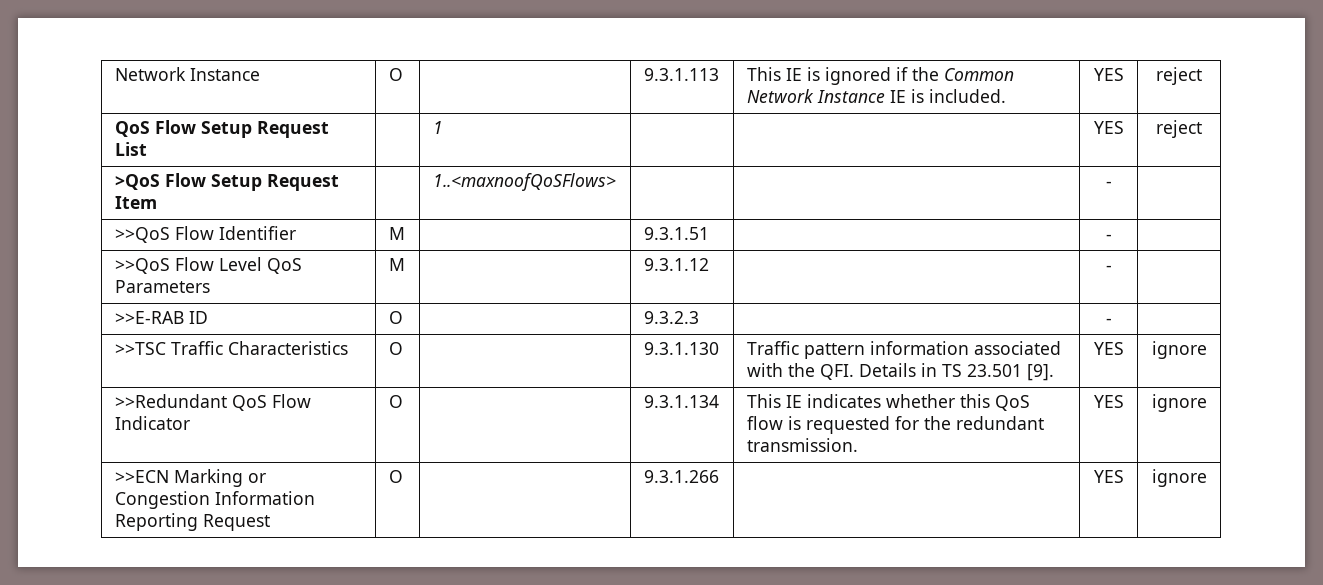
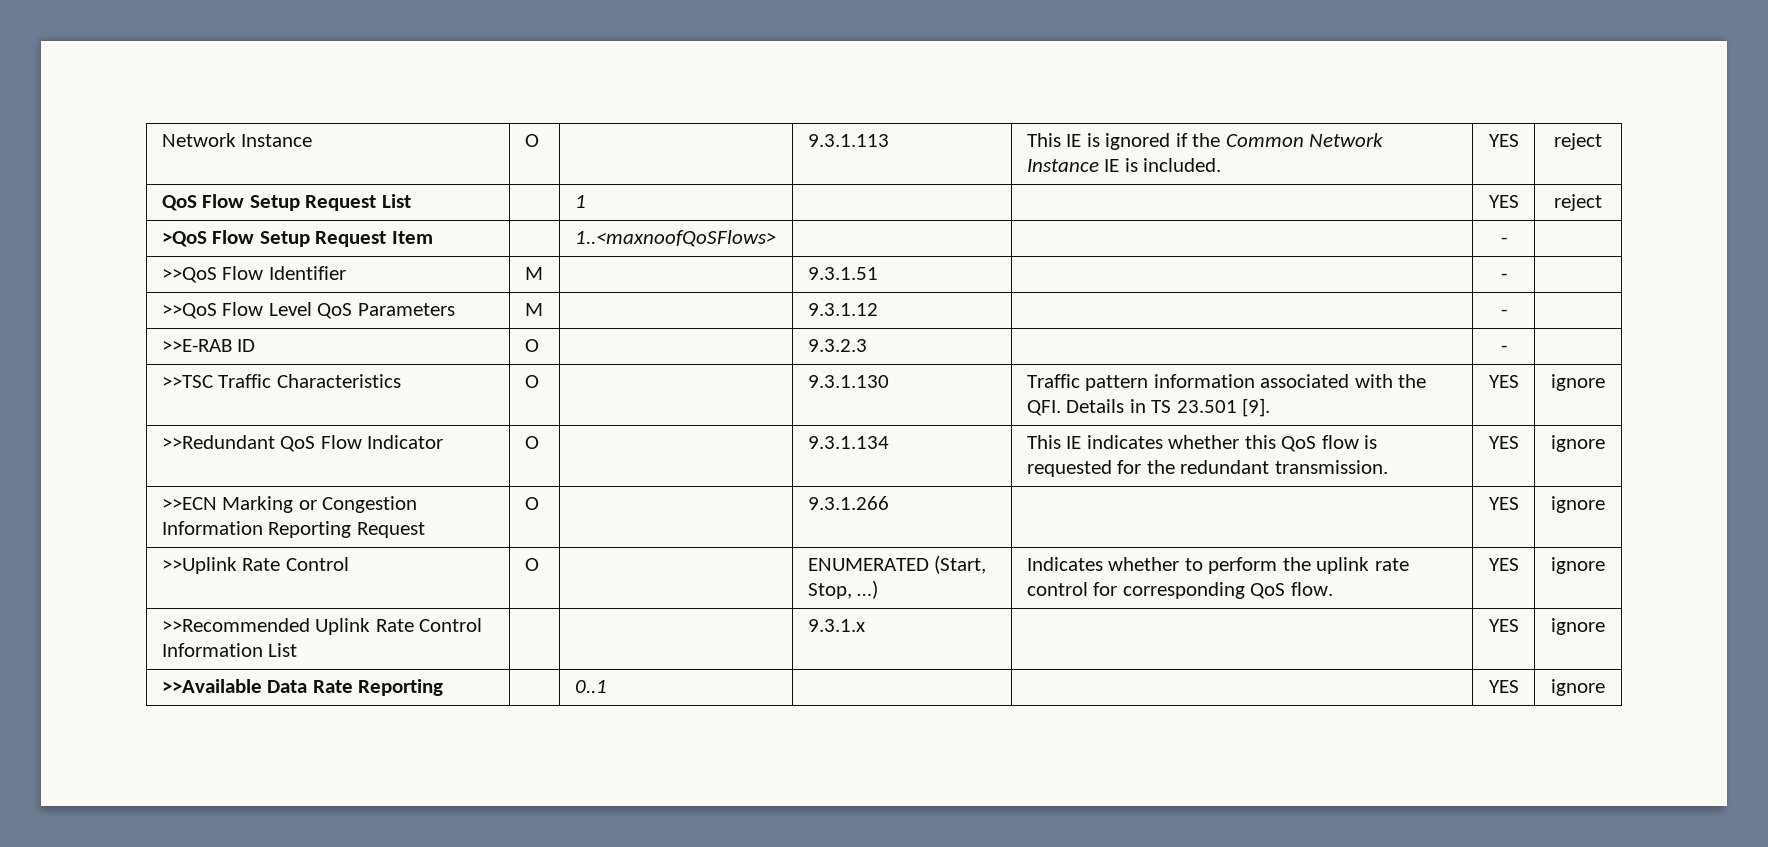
+ >>Uplink Rate Control | O | | ENUMERATED (Start, Stop, …) | Indicates whether to perform the uplink rate control for corresponding QoS flow. | YES | ignore
+ >>Recommended Uplink Rate Control Information List | | | 9.3.1.x | | YES | ignore
+ >>Available Data Rate Reporting | | 0..1 | | | YES | ignore

